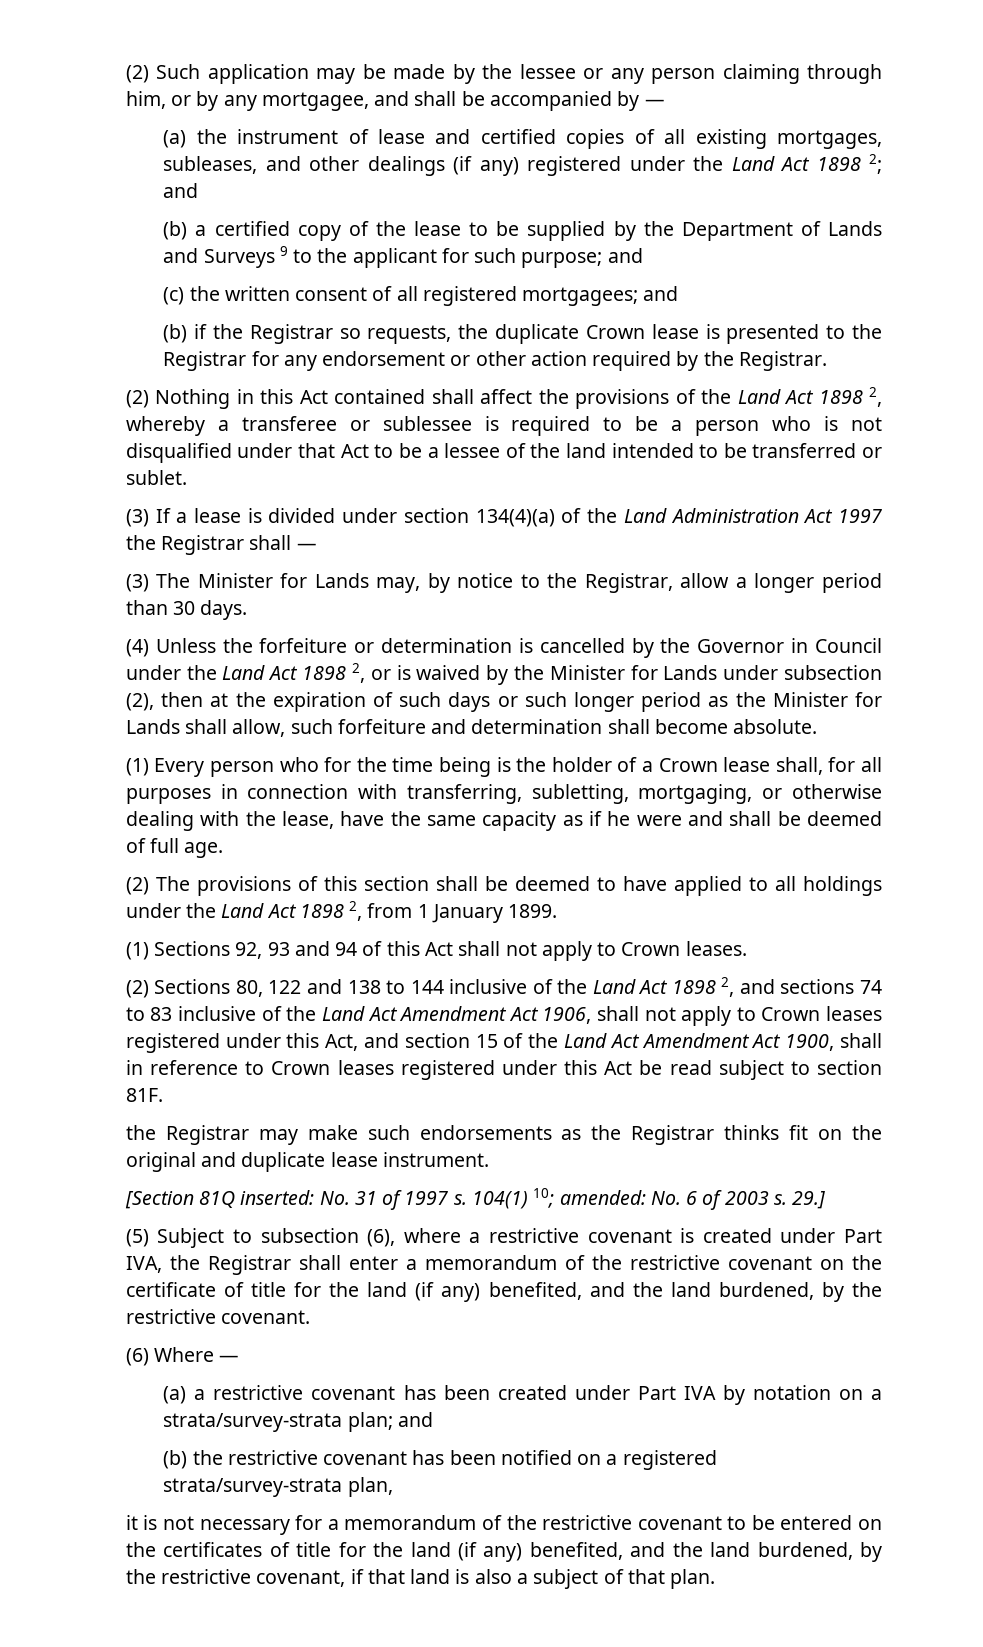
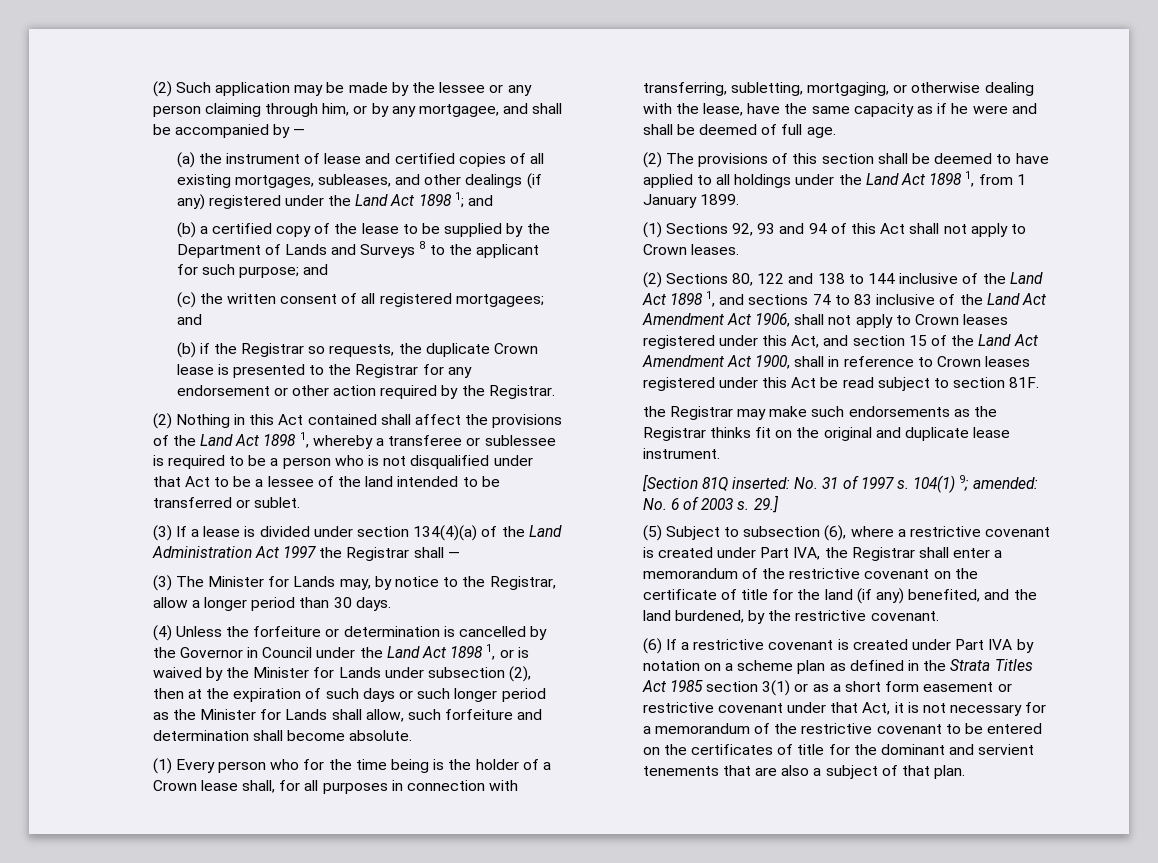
- (a) the instrument of lease and certified copies of all existing mortgages, subleases, and other dealings (if any) registered under the Land Act 1898 2; and
+ (a) the instrument of lease and certified copies of all existing mortgages, subleases, and other dealings (if any) registered under the Land Act 1898 1; and
- (b) a certified copy of the lease to be supplied by the Department of Lands and Surveys 9 to the applicant for such purpose; and
+ (b) a certified copy of the lease to be supplied by the Department of Lands and Surveys 8 to the applicant for such purpose; and
- (2) Nothing in this Act contained shall affect the provisions of the Land Act 1898 2, whereby a transferee or sublessee is required to be a person who is not disqualified under that Act to be a lessee of the land intended to be transferred or sublet.
+ (2) Nothing in this Act contained shall affect the provisions of the Land Act 1898 1, whereby a transferee or sublessee is required to be a person who is not disqualified under that Act to be a lessee of the land intended to be transferred or sublet.
- (4) Unless the forfeiture or determination is cancelled by the Governor in Council under the Land Act 1898 2, or is waived by the Minister for Lands under subsection (2), then at the expiration of such days or such longer period as the Minister for Lands shall allow, such forfeiture and determination shall become absolute.
+ (4) Unless the forfeiture or determination is cancelled by the Governor in Council under the Land Act 1898 1, or is waived by the Minister for Lands under subsection (2), then at the expiration of such days or such longer period as the Minister for Lands shall allow, such forfeiture and determination shall become absolute.
- (2) The provisions of this section shall be deemed to have applied to all holdings under the Land Act 1898 2, from 1 January 1899.
+ (2) The provisions of this section shall be deemed to have applied to all holdings under the Land Act 1898 1, from 1 January 1899.
- (2) Sections 80, 122 and 138 to 144 inclusive of the Land Act 1898 2, and sections 74 to 83 inclusive of the Land Act Amendment Act 1906, shall not apply to Crown leases registered under this Act, and section 15 of the Land Act Amendment Act 1900, shall in reference to Crown leases registered under this Act be read subject to section 81F.
+ (2) Sections 80, 122 and 138 to 144 inclusive of the Land Act 1898 1, and sections 74 to 83 inclusive of the Land Act Amendment Act 1906, shall not apply to Crown leases registered under this Act, and section 15 of the Land Act Amendment Act 1900, shall in reference to Crown leases registered under this Act be read subject to section 81F.
- 104(1) 10; amended: No. 6 of 2003 s.
+ 104(1) 9; amended: No. 6 of 2003 s.
- (6) Where —
- (a) a restrictive covenant has been created under Part IVA by notation on a strata/survey-strata plan; and
- (b) the restrictive covenant has been notified on a registered strata/survey-strata plan,
- it is not necessary for a memorandum of the restrictive covenant to be entered on the certificates of title for the land (if any) benefited, and the land burdened, by the restrictive covenant, if that land is also a subject of that plan.
+ (6) If a restrictive covenant is created under Part IVA by notation on a scheme plan as defined in the Strata Titles Act 1985 section 3(1) or as a short form easement or restrictive covenant under that Act, it is not necessary for a memorandum of the restrictive covenant to be entered on the certificates of title for the dominant and servient tenements that are also a subject of that plan.

